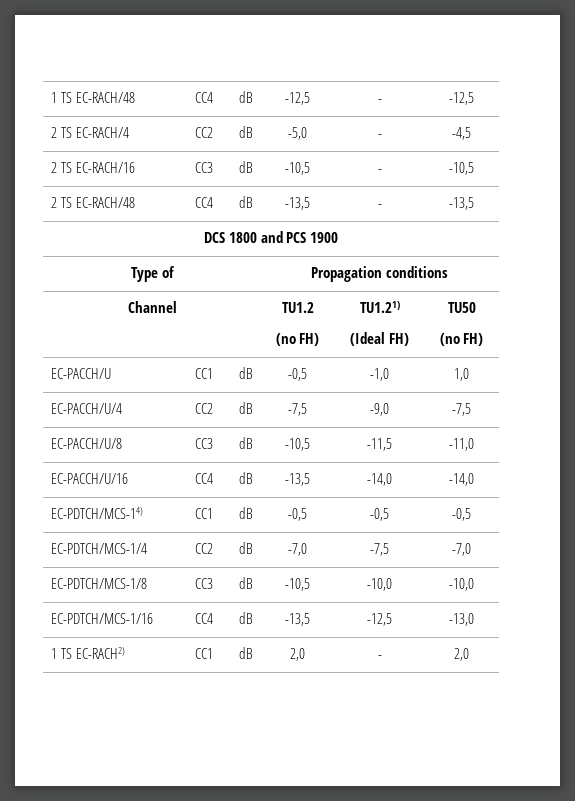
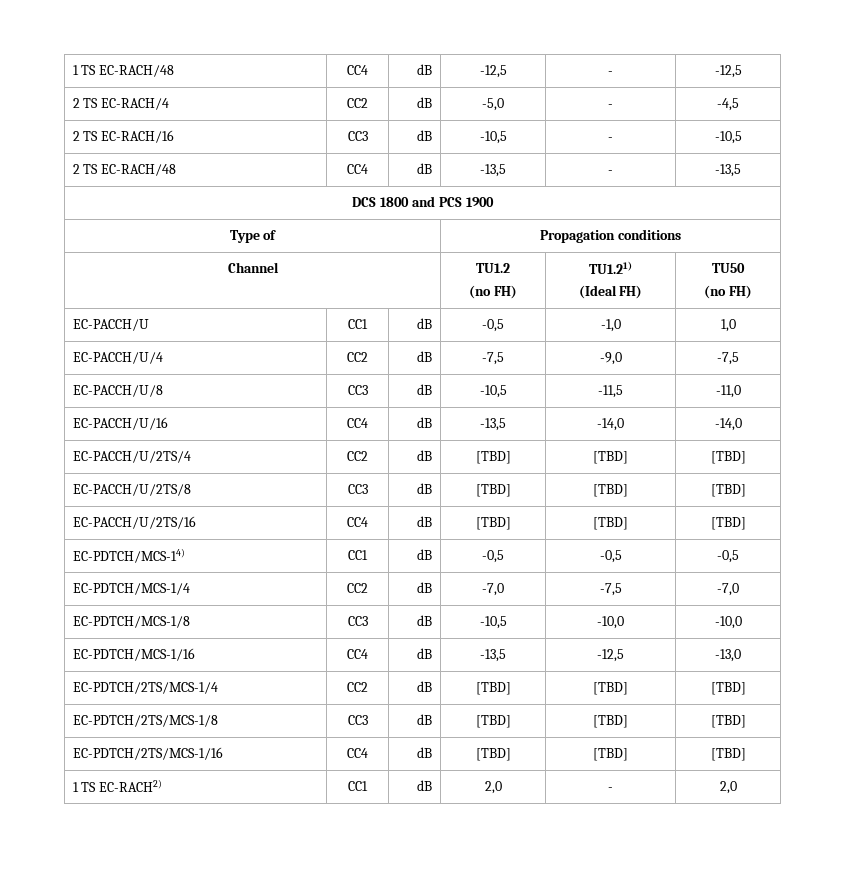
+ EC-PACCH/U/2TS/4 | CC2 | dB | [TBD] | [TBD] | [TBD]
+ EC-PACCH/U/2TS/8 | CC3 | dB | [TBD] | [TBD] | [TBD]
+ EC-PACCH/U/2TS/16 | CC4 | dB | [TBD] | [TBD] | [TBD]
+ EC-PDTCH/2TS/MCS-1/4 | CC2 | dB | [TBD] | [TBD] | [TBD]
+ EC-PDTCH/2TS/MCS-1/8 | CC3 | dB | [TBD] | [TBD] | [TBD]
+ EC-PDTCH/2TS/MCS-1/16 | CC4 | dB | [TBD] | [TBD] | [TBD]

